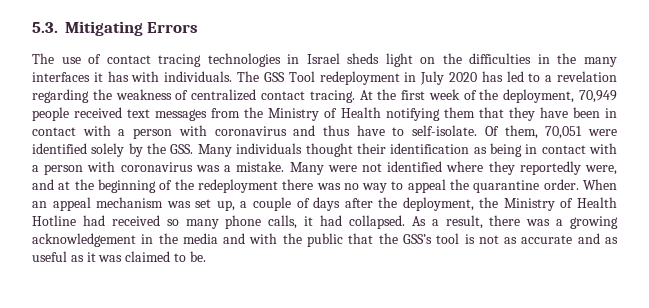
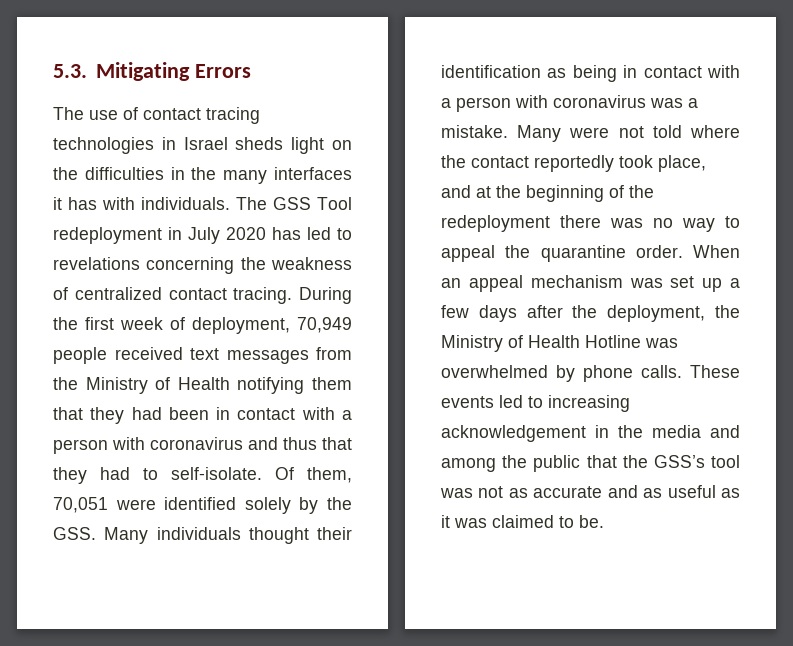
- The GSS Tool redeployment in July 2020 has led to a revelation regarding the weakness of centralized contact tracing.
+ The GSS Tool redeployment in July 2020 has led to revelations concerning the weakness of centralized contact tracing.
- At the first week of the deployment, 70,949 people received text messages from the Ministry of Health notifying them that they have been in contact with a person with coronavirus and thus have to self-isolate.
+ During the first week of deployment, 70,949 people received text messages from the Ministry of Health notifying them that they had been in contact with a person with coronavirus and thus that they had to self-isolate.
- Many were not identified where they reportedly were, and at the beginning of the redeployment there was no way to appeal the quarantine order.
+ Many were not told where the contact reportedly took place, and at the beginning of the redeployment there was no way to appeal the quarantine order.
- When an appeal mechanism was set up, a couple of days after the deployment, the Ministry of Health Hotline had received so many phone calls, it had collapsed. As a result, there was a growing acknowledgement in the media and with the public that the GSS’s tool is not as accurate and as useful as it was claimed to be.
+ When an appeal mechanism was set up a few days after the deployment, the Ministry of Health Hotline was overwhelmed by phone calls. These events led to increasing acknowledgement in the media and among the public that the GSS’s tool was not as accurate and as useful as it was claimed to be.

